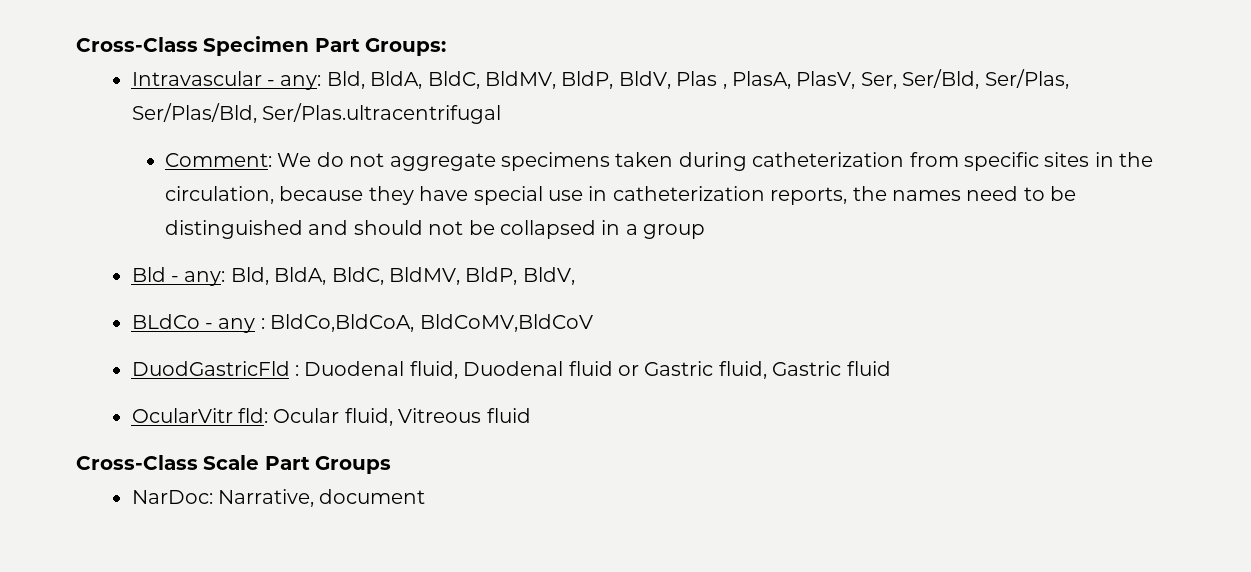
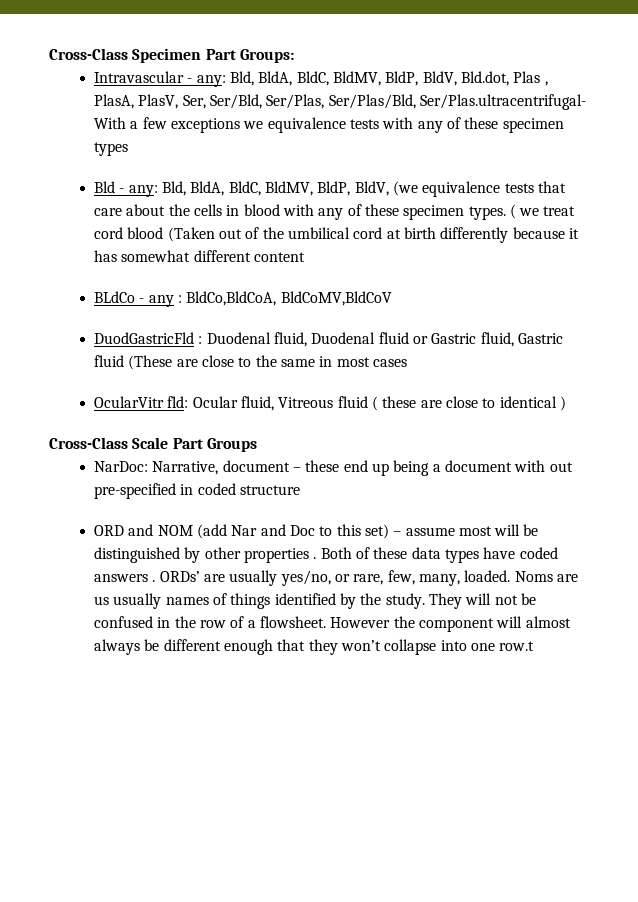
- Intravascular - any: Bld, BldA, BldC, BldMV, BldP, BldV, Plas , PlasA, PlasV, Ser, Ser/Bld, Ser/Plas, Ser/Plas/Bld, Ser/Plas.ultracentrifugal
- Comment: We do not aggregate specimens taken during catheterization from specific sites in the circulation, because they have special use in catheterization reports, the names need to be distinguished and should not be collapsed in a group
+ Intravascular - any: Bld, BldA, BldC, BldMV, BldP, BldV, Bld.dot, Plas , PlasA, PlasV, Ser, Ser/Bld, Ser/Plas, Ser/Plas/Bld, Ser/Plas.ultracentrifugal- With a few exceptions we equivalence tests with any of these specimen types
- Bld - any: Bld, BldA, BldC, BldMV, BldP, BldV,
+ Bld - any: Bld, BldA, BldC, BldMV, BldP, BldV, (we equivalence tests that care about the cells in blood with any of these specimen types. ( we treat cord blood (Taken out of the umbilical cord at birth differently because it has somewhat different content
- DuodGastricFld : Duodenal fluid, Duodenal fluid or Gastric fluid, Gastric fluid
+ DuodGastricFld : Duodenal fluid, Duodenal fluid or Gastric fluid, Gastric fluid (These are close to the same in most cases
- OcularVitr fld: Ocular fluid, Vitreous fluid
+ OcularVitr fld: Ocular fluid, Vitreous fluid ( these are close to identical )
- NarDoc: Narrative, document
+ NarDoc: Narrative, document – these end up being a document with out pre-specified in coded structure
+ ORD and NOM (add Nar and Doc to this set) – assume most will be distinguished by other properties . Both of these data types have coded answers . ORDs’ are usually yes/no, or rare, few, many, loaded. Noms are us usually names of things identified by the study. They will not be confused in the row of a flowsheet. However the component will almost always be different enough that they won’t collapse into one row.t

